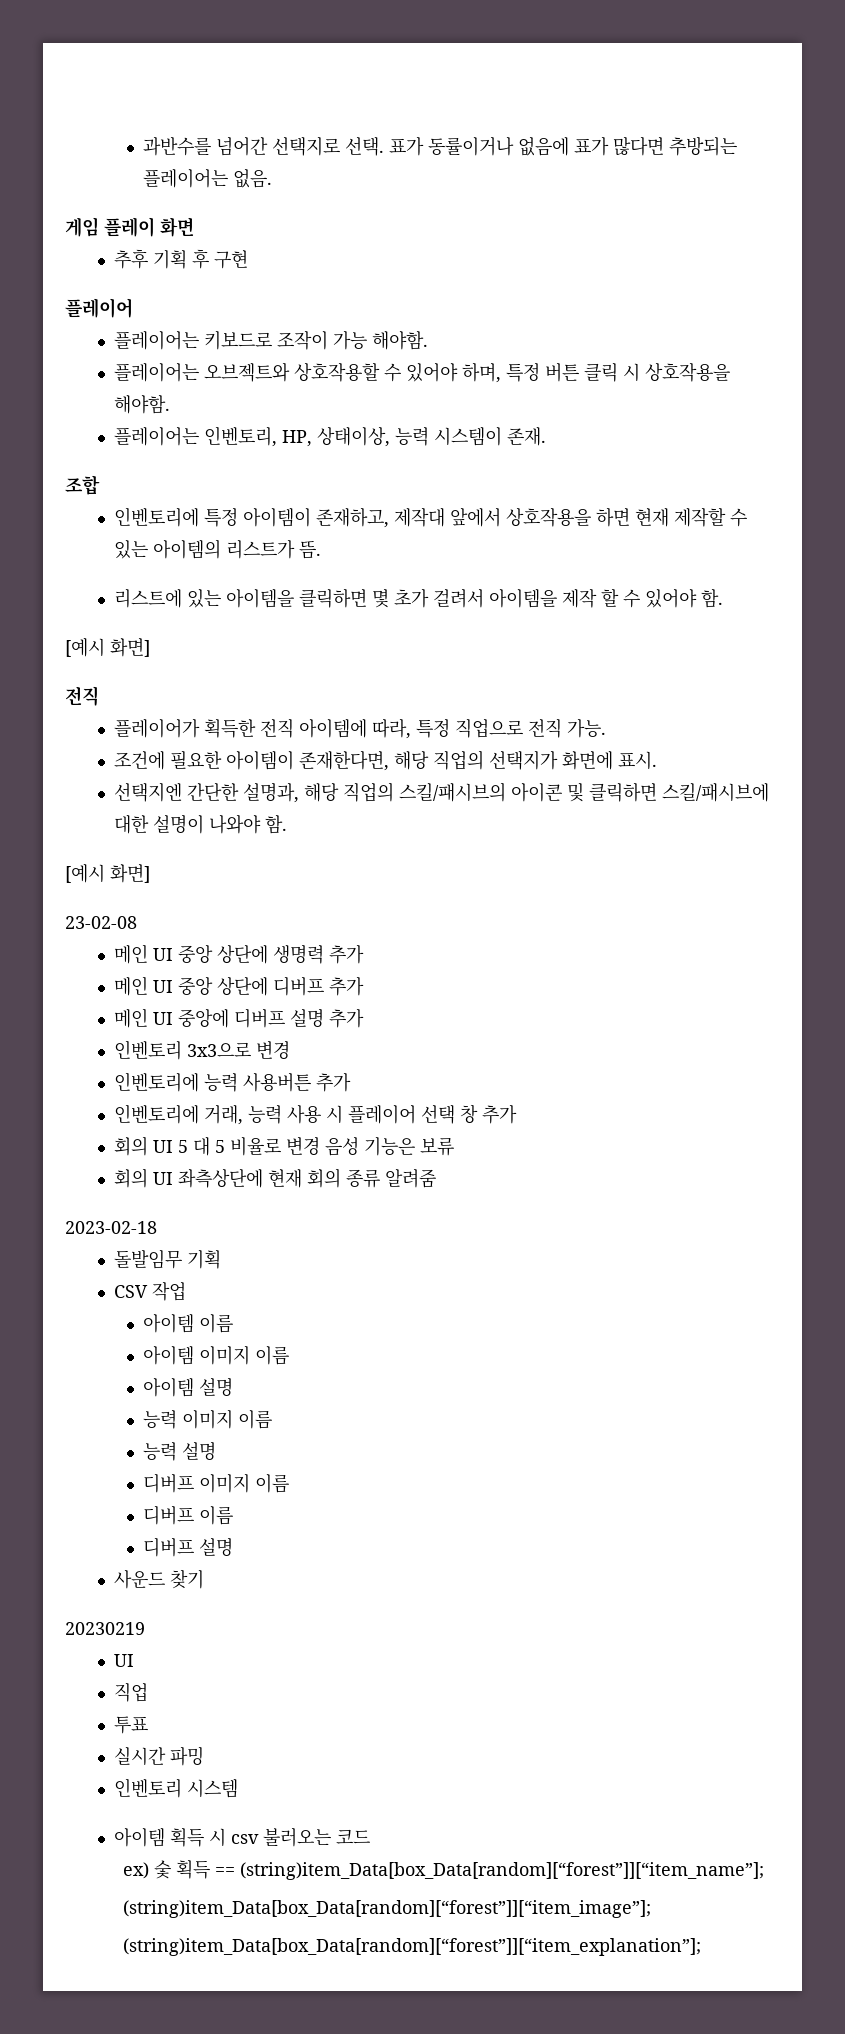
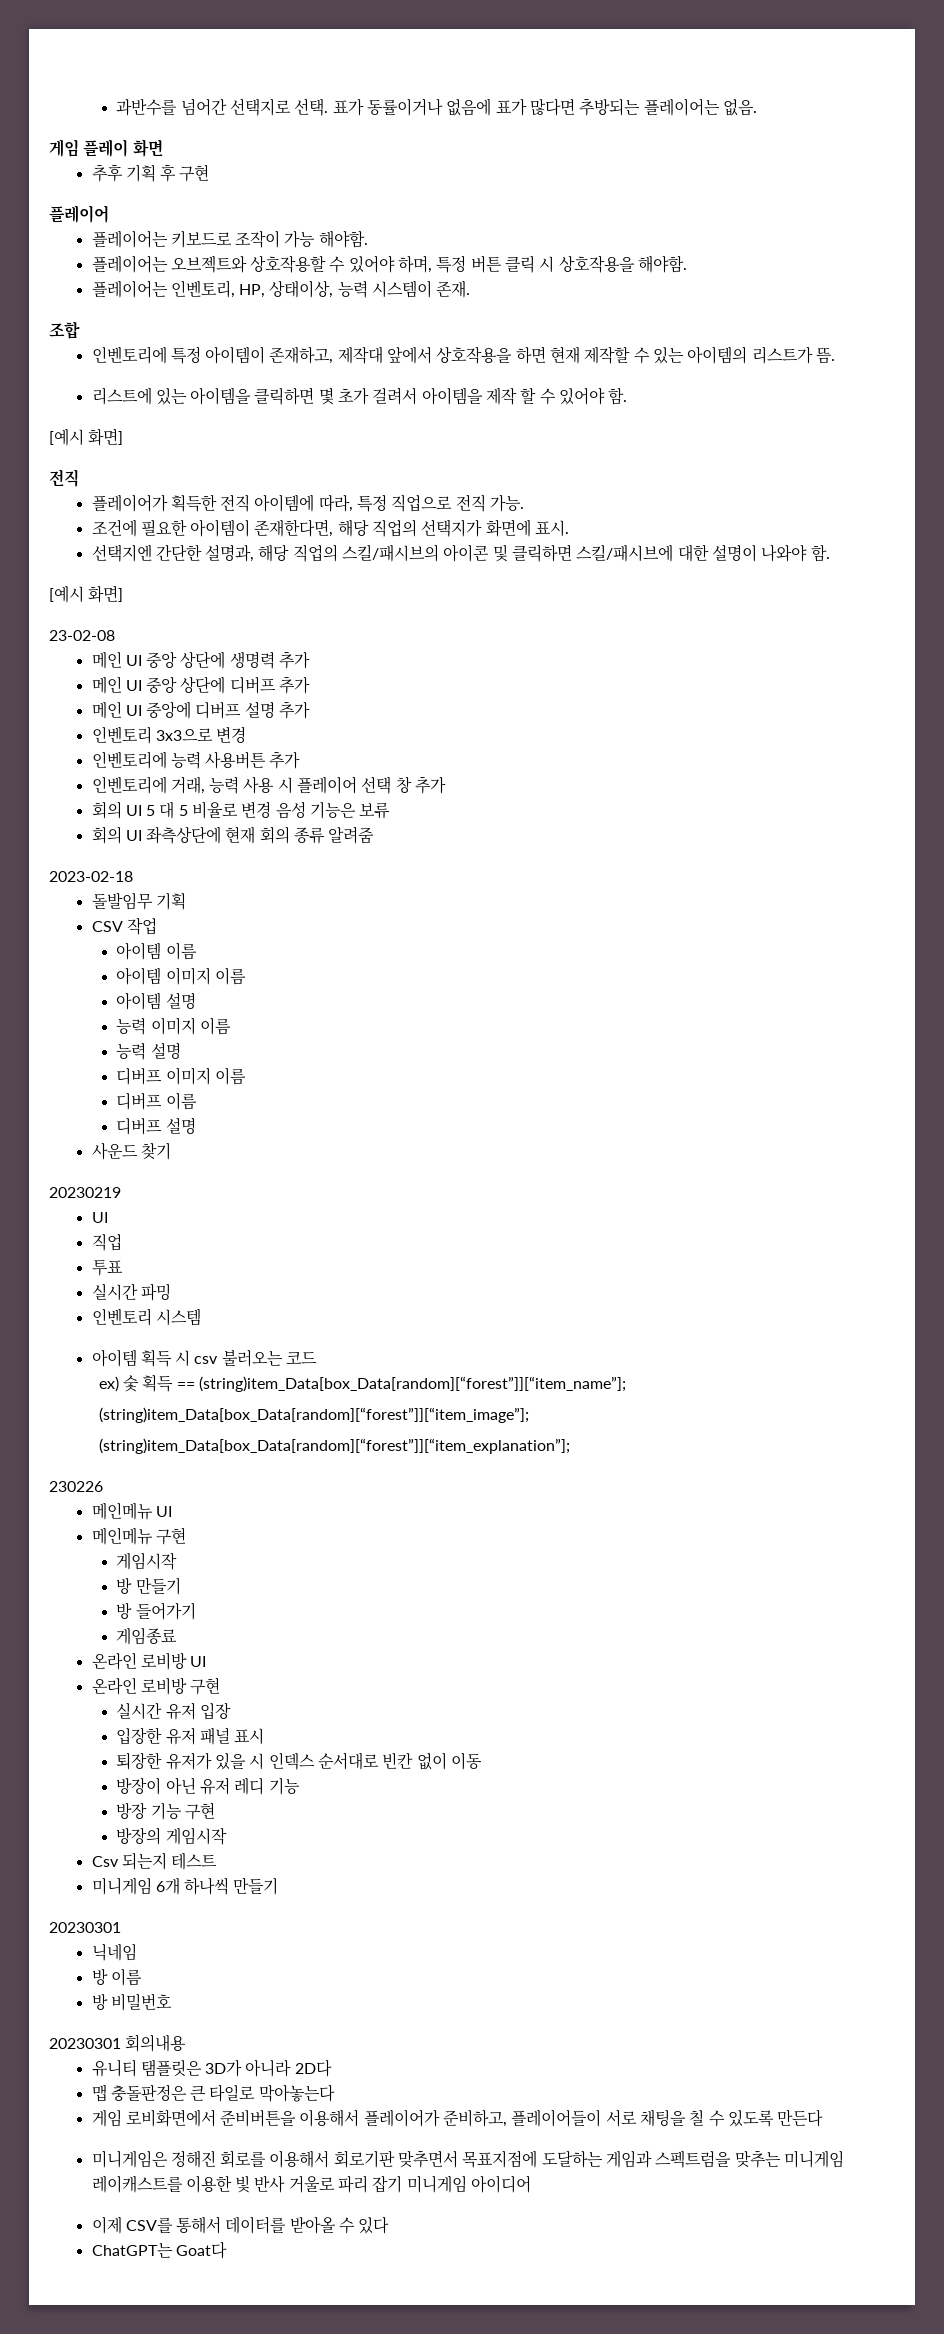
+ 230226
+ 메인메뉴 UI
+ 메인메뉴 구현
+ 게임시작
+ 방 만들기
+ 방 들어가기
+ 게임종료
+ 온라인 로비방 UI
+ 온라인 로비방 구현
+ 실시간 유저 입장
+ 입장한 유저 패널 표시
+ 퇴장한 유저가 있을 시 인덱스 순서대로 빈칸 없이 이동
+ 방장이 아닌 유저 레디 기능
+ 방장 기능 구현
+ 방장의 게임시작
+ Csv 되는지 테스트
+ 미니게임 6개 하나씩 만들기
+ 20230301
+ 닉네임
+ 방 이름
+ 방 비밀번호
+ 20230301 회의내용
+ 유니티 탬플릿은 3D가 아니라 2D다
+ 맵 충돌판정은 큰 타일로 막아놓는다
+ 게임 로비화면에서 준비버튼을 이용해서 플레이어가 준비하고, 플레이어들이 서로 채팅을 칠 수 있도록 만든다
+ 미니게임은 정해진 회로를 이용해서 회로기판 맞추면서 목표지점에 도달하는 게임과 스펙트럼을 맞추는 미니게임 레이캐스트를 이용한 빛 반사 거울로 파리 잡기 미니게임 아이디어
+ 이제 CSV를 통해서 데이터를 받아올 수 있다
+ ChatGPT는 Goat다

